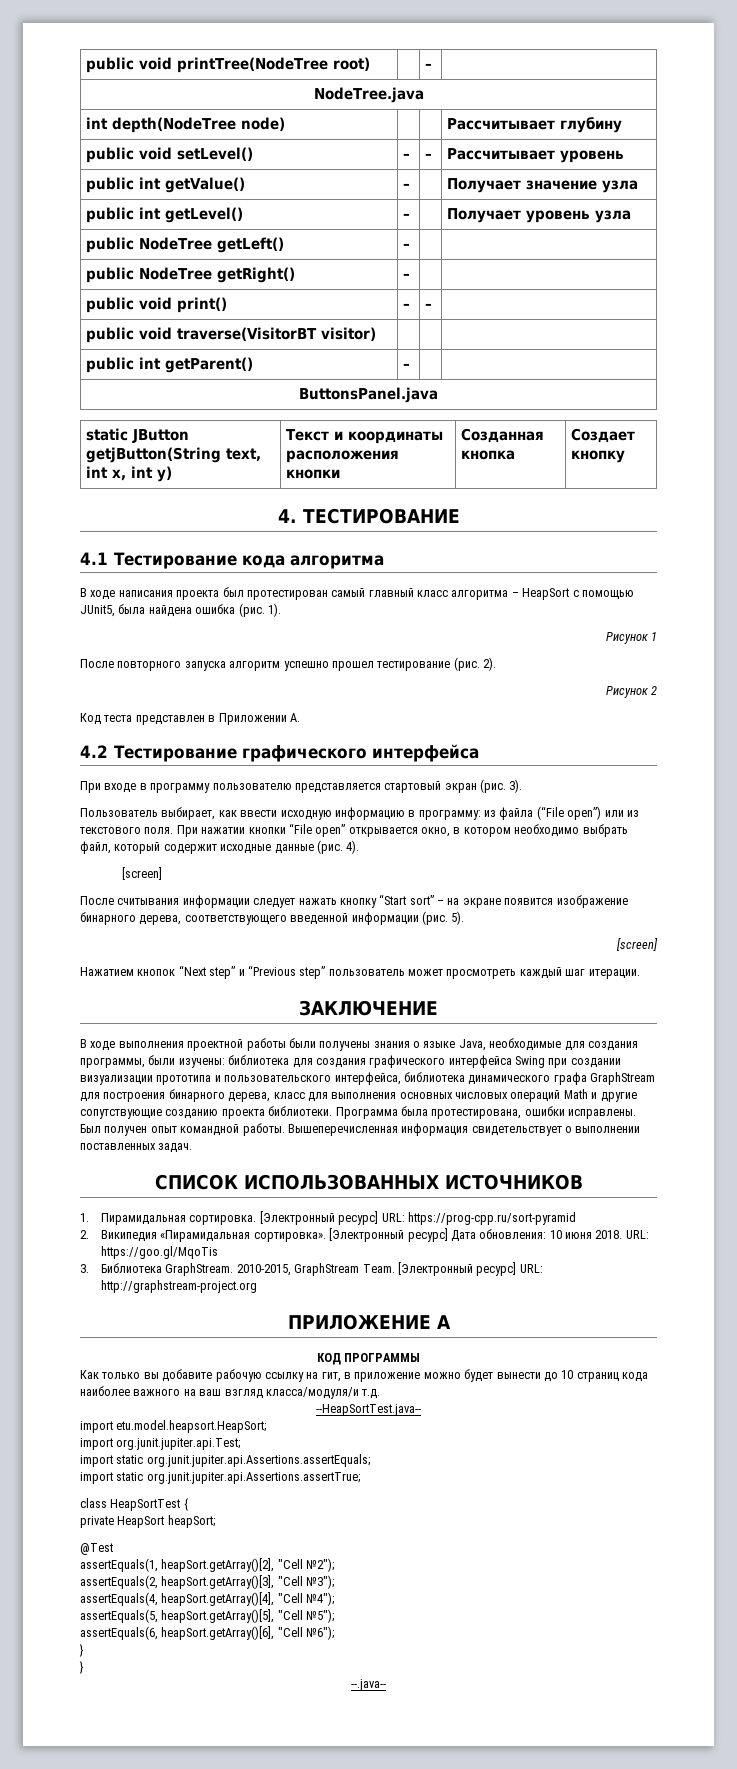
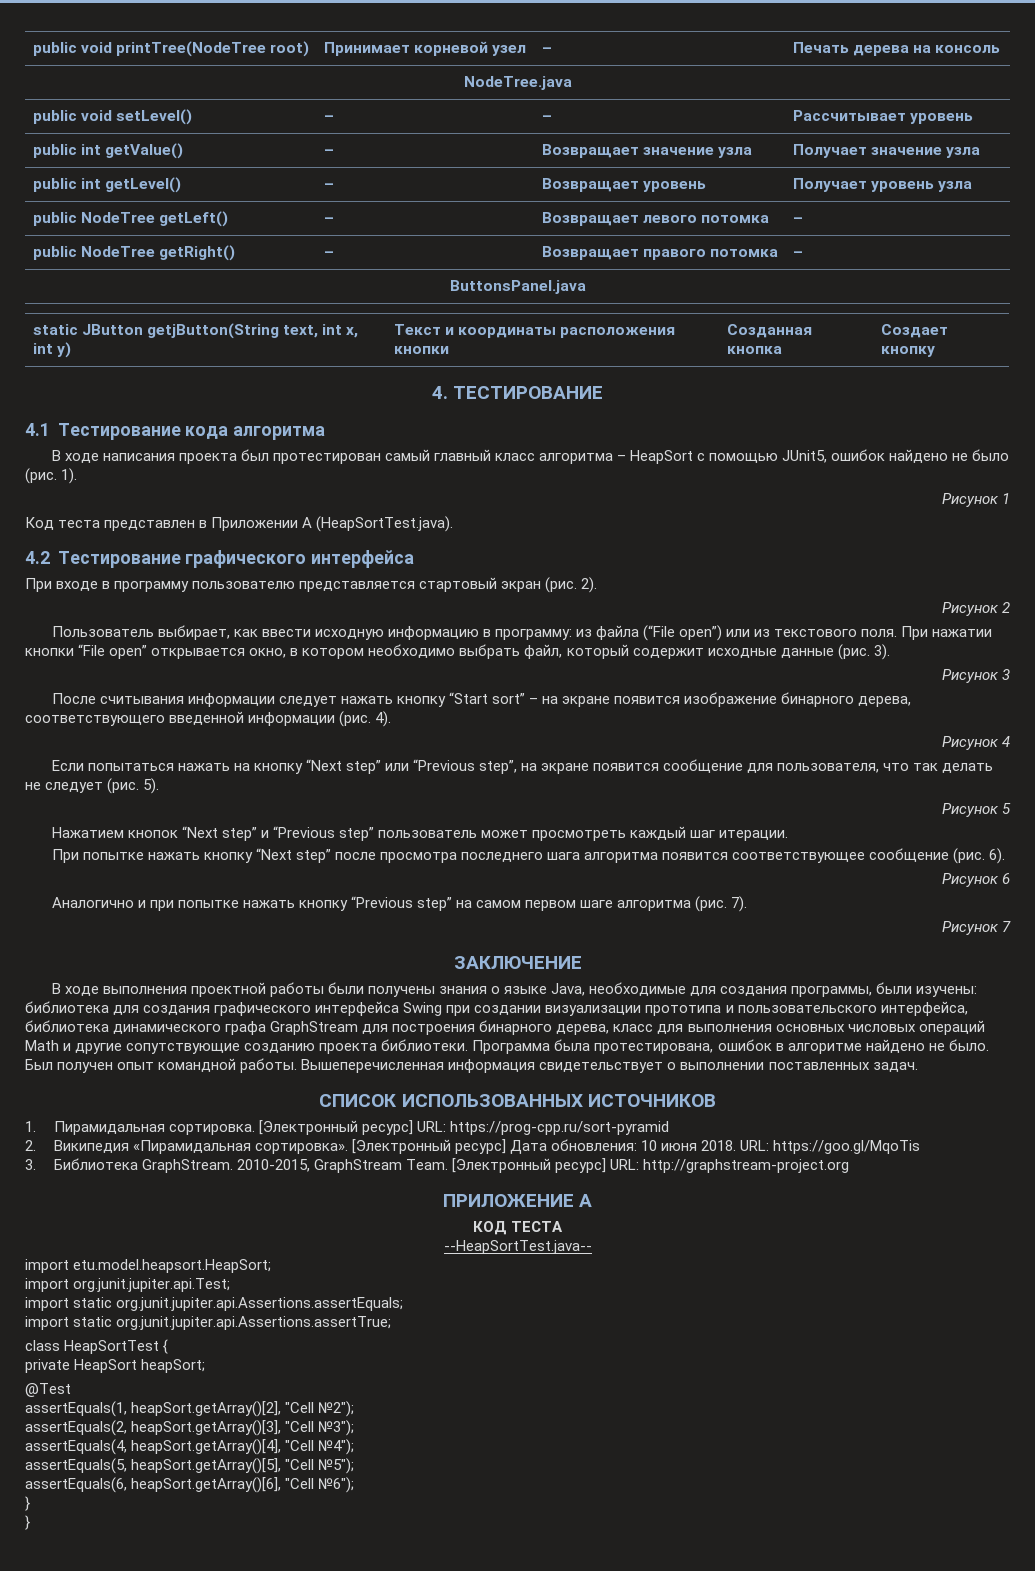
- public void printTree(NodeTree root) | | – |
+ public void printTree(NodeTree root) | Принимает корневой узел | – | Печать дерева на консоль
  NodeTree.java
- int depth(NodeTree node) | | | Рассчитывает глубину
- public int getValue() | – | | Получает значение узла
+ public int getValue() | – | Возвращает значение узла | Получает значение узла
- public int getLevel() | – | | Получает уровень узла
+ public int getLevel() | – | Возвращает уровень | Получает уровень узла
- public NodeTree getLeft() | – | |
+ public NodeTree getLeft() | – | Возвращает левого потомка | –
- public NodeTree getRight() | – | |
- public void print() | – | – |
- public void traverse(VisitorBT visitor) | | |
- public int getParent() | – | |
+ public NodeTree getRight() | – | Возвращает правого потомка | –
- В ходе написания проекта был протестирован самый главный класс алгоритма – HeapSort с помощью JUnit5, была найдена ошибка (рис.
+ В ходе написания проекта был протестирован самый главный класс алгоритма – HeapSort с помощью JUnit5, ошибок найдено не было (рис.
- После повторного запуска алгоритм успешно прошел тестирование (рис. 2).
- Рисунок 2
- Код теста представлен в Приложении А.
+ Код теста представлен в Приложении А (HeapSortTest.java).
- 3).
+ 2).
+ Рисунок 2
- 4).
- [screen]
+ 3).
+ Рисунок 3
+ 4).
+ Рисунок 4
+ Если попытаться нажать на кнопку “Next step” или “Previous step”, на экране появится сообщение для пользователя, что так делать не следует (рис.
  5).
- [screen]
+ Рисунок 5
+ При попытке нажать кнопку “Next step” после просмотра последнего шага алгоритма появится соответствующее сообщение (рис. 6).
+ Рисунок 6
+ Аналогично и при попытке нажать кнопку “Previous step” на самом первом шаге алгоритма (рис. 7).
+ Рисунок 7
- Программа была протестирована, ошибки исправлены.
+ Программа была протестирована, ошибок в алгоритме найдено не было.
- КОД ПРОГРАММЫ
- Как только вы добавите рабочую ссылку на гит, в приложение можно будет вынести до 10 страниц кода наиболее важного на ваш взгляд класса/модуля/и т.д.
+ КОД ТЕСТА
- --.java--

